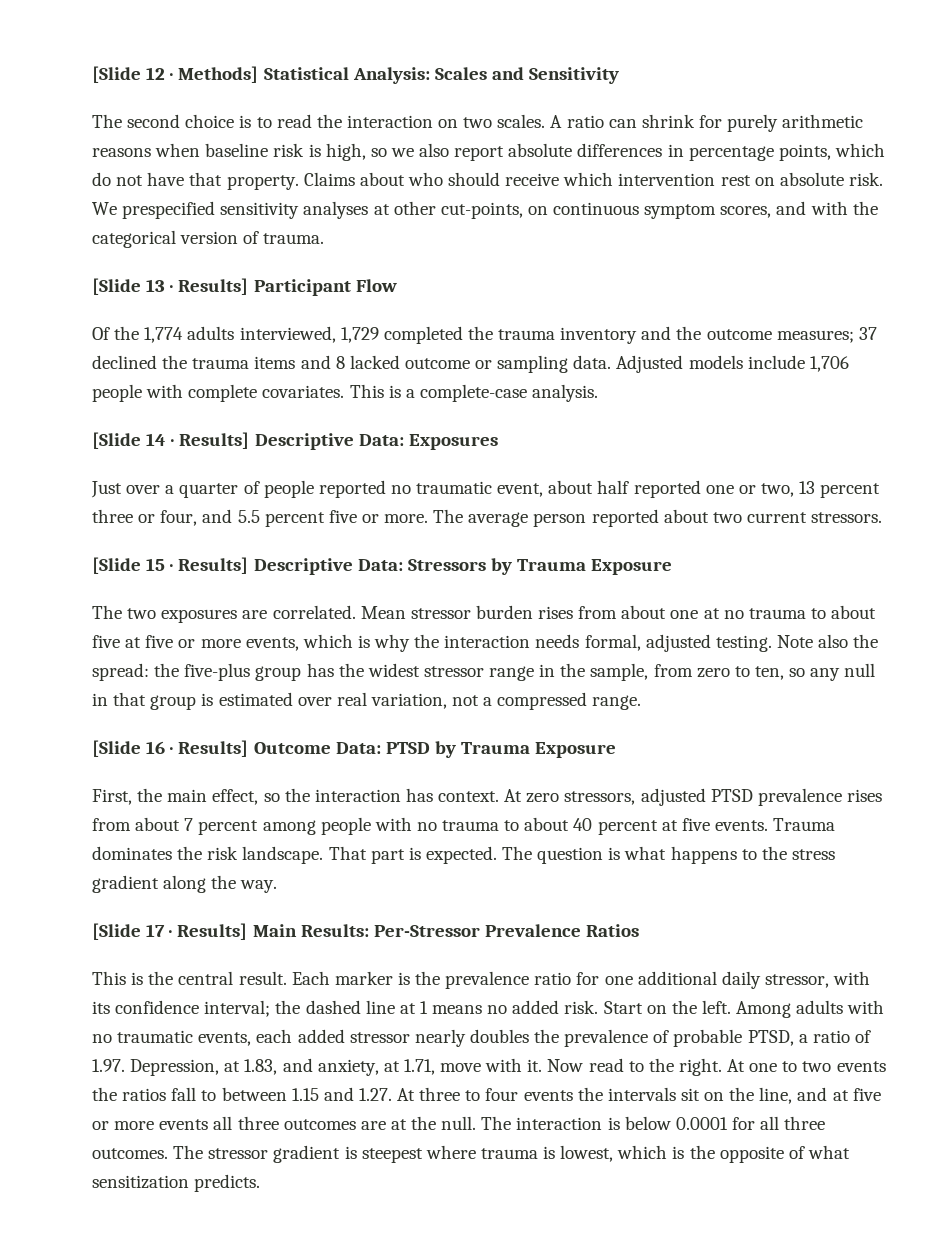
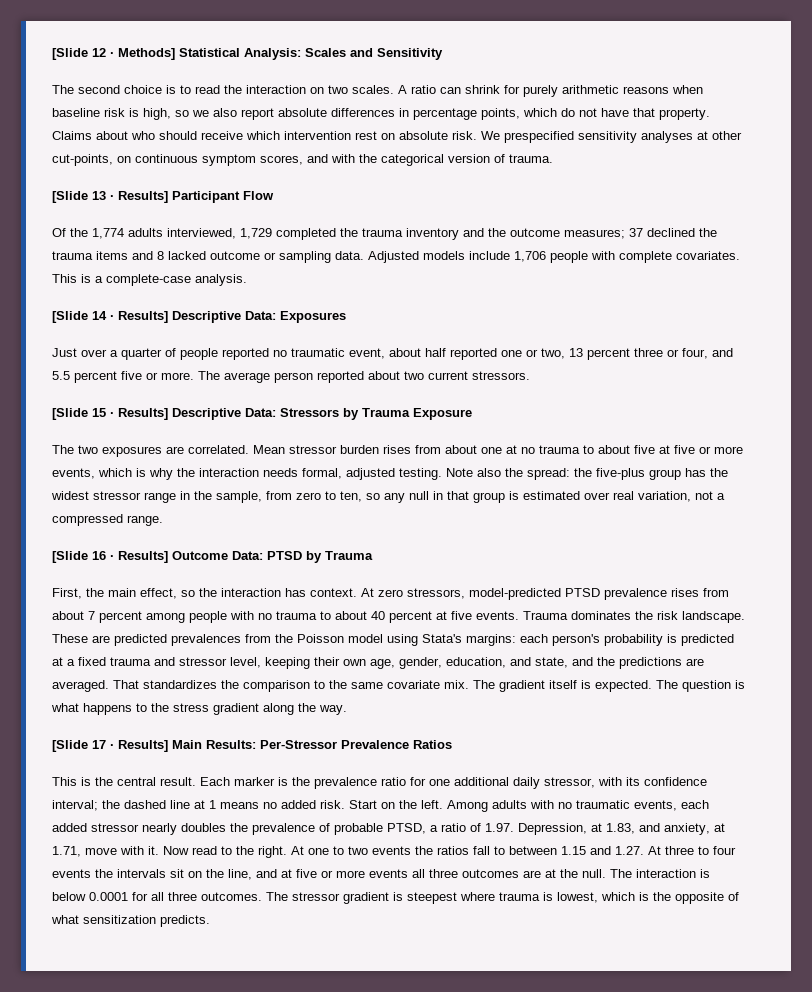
- [Slide 16 · Results] Outcome Data: PTSD by Trauma Exposure
+ [Slide 16 · Results] Outcome Data: PTSD by Trauma
- At zero stressors, adjusted PTSD prevalence rises from about 7 percent among people with no trauma to about 40 percent at five events.
+ At zero stressors, model-predicted PTSD prevalence rises from about 7 percent among people with no trauma to about 40 percent at five events.
- That part is expected.
+ These are predicted prevalences from the Poisson model using Stata's margins: each person's probability is predicted at a fixed trauma and stressor level, keeping their own age, gender, education, and state, and the predictions are averaged. That standardizes the comparison to the same covariate mix. The gradient itself is expected.

